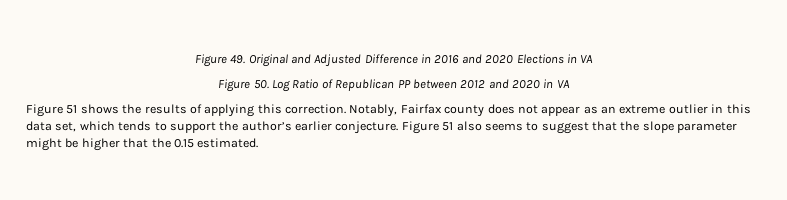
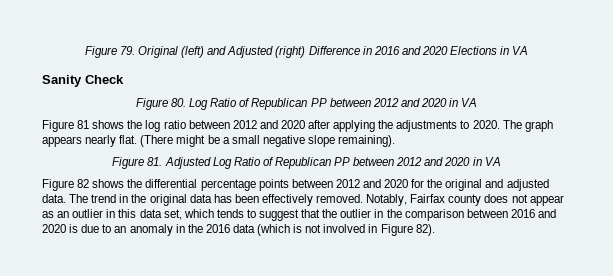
- Figure 49. Original and Adjusted Difference in 2016 and 2020 Elections in VA
+ Figure 79. Original (left) and Adjusted (right) Difference in 2016 and 2020 Elections in VA
- Figure 50. Log Ratio of Republican PP between 2012 and 2020 in VA
+ Sanity Check
+ Figure 80. Log Ratio of Republican PP between 2012 and 2020 in VA
- Figure 51 shows the results of applying this correction.
+ Figure 81 shows the log ratio between 2012 and 2020 after applying the adjustments to 2020. The graph appears nearly flat. (There might be a small negative slope remaining).
+ Figure 81. Adjusted Log Ratio of Republican PP between 2012 and 2020 in VA
+ Figure 82 shows the differential percentage points between 2012 and 2020 for the original and adjusted data. The trend in the original data has been effectively removed.
- Notably, Fairfax county does not appear as an extreme outlier in this data set, which tends to support the author’s earlier conjecture. Figure 51 also seems to suggest that the slope parameter might be higher that the 0.15 estimated.
+ Notably, Fairfax county does not appear as an outlier in this data set, which tends to suggest that the outlier in the comparison between 2016 and 2020 is due to an anomaly in the 2016 data (which is not involved in Figure 82).

